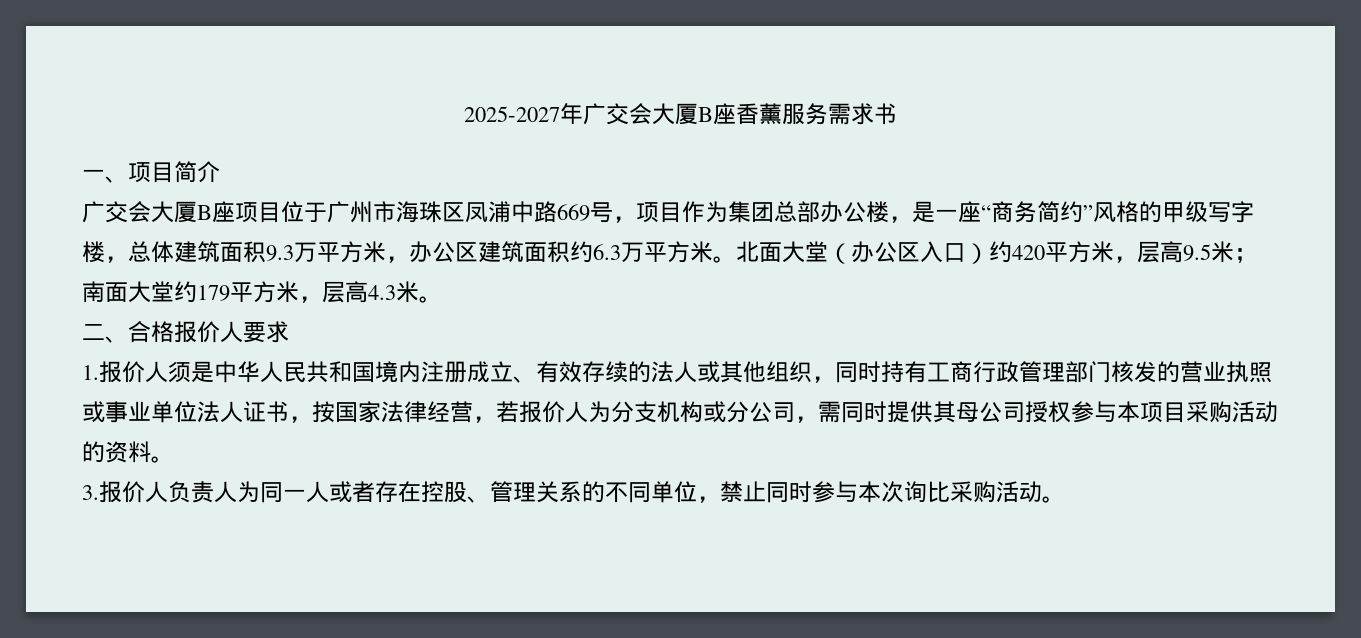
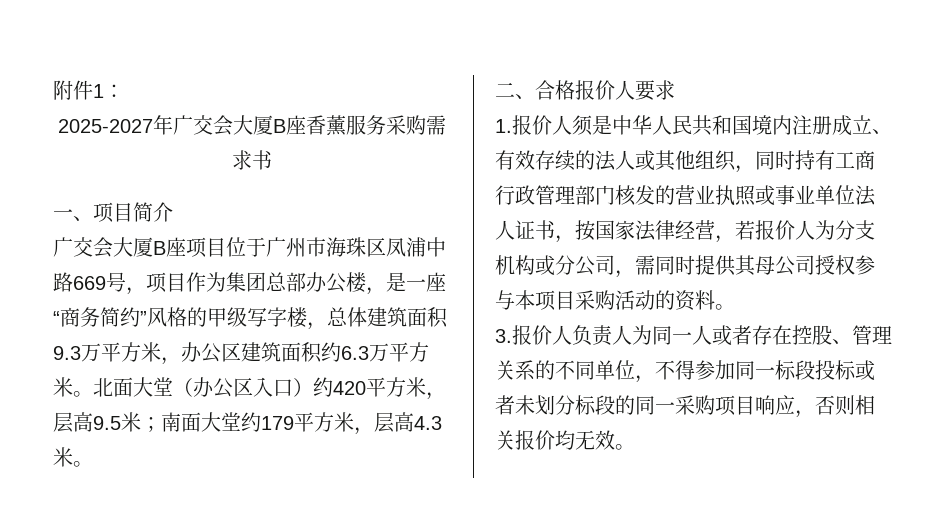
+ 附件1：
- 2025-2027年广交会大厦B座香薰服务需求书
+ 2025-2027年广交会大厦B座香薰服务采购需求书
- 3.报价人负责人为同一人或者存在控股、管理关系的不同单位，禁止同时参与本次询比采购活动。
+ 3.报价人负责人为同一人或者存在控股、管理关系的不同单位，不得参加同一标段投标或者未划分标段的同一采购项目响应，否则相关报价均无效。

